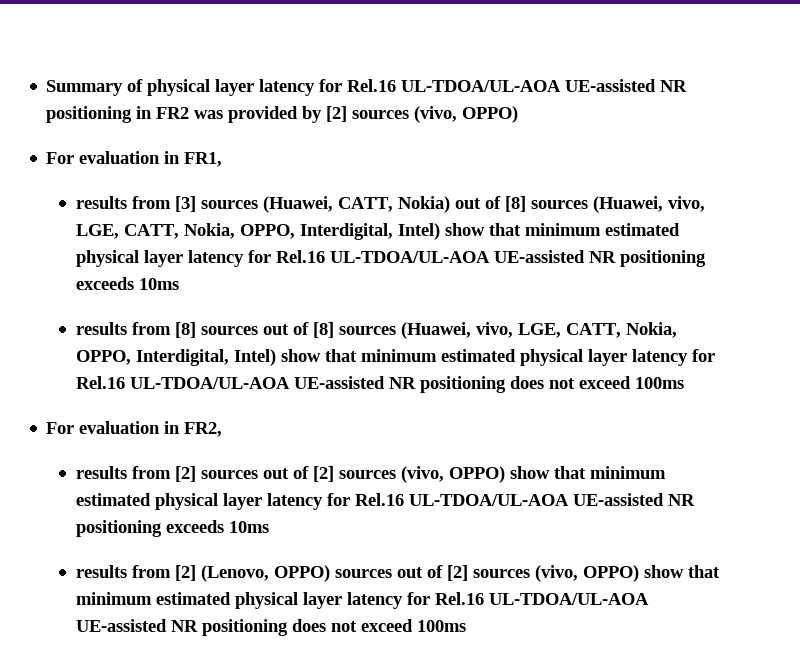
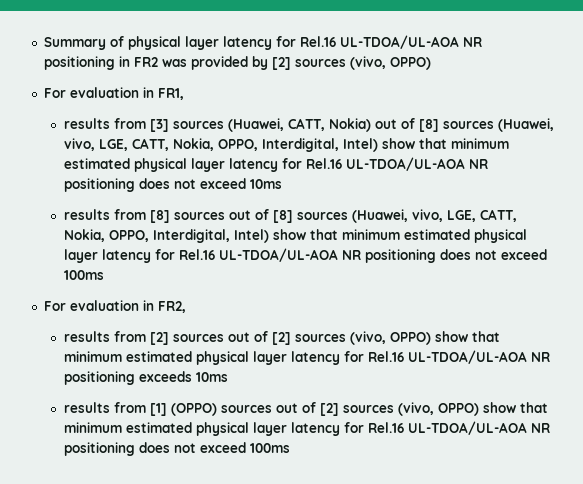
- Summary of physical layer latency for Rel.16 UL-TDOA/UL-AOA UE-assisted NR positioning in FR2 was provided by [2] sources (vivo, OPPO)
+ Summary of physical layer latency for Rel.16 UL-TDOA/UL-AOA NR positioning in FR2 was provided by [2] sources (vivo, OPPO)
- results from [3] sources (Huawei, CATT, Nokia) out of [8] sources (Huawei, vivo, LGE, CATT, Nokia, OPPO, Interdigital, Intel) show that minimum estimated physical layer latency for Rel.16 UL-TDOA/UL-AOA UE-assisted NR positioning exceeds 10ms
+ results from [3] sources (Huawei, CATT, Nokia) out of [8] sources (Huawei, vivo, LGE, CATT, Nokia, OPPO, Interdigital, Intel) show that minimum estimated physical layer latency for Rel.16 UL-TDOA/UL-AOA NR positioning does not exceed 10ms
- results from [8] sources out of [8] sources (Huawei, vivo, LGE, CATT, Nokia, OPPO, Interdigital, Intel) show that minimum estimated physical layer latency for Rel.16 UL-TDOA/UL-AOA UE-assisted NR positioning does not exceed 100ms
+ results from [8] sources out of [8] sources (Huawei, vivo, LGE, CATT, Nokia, OPPO, Interdigital, Intel) show that minimum estimated physical layer latency for Rel.16 UL-TDOA/UL-AOA NR positioning does not exceed 100ms
- results from [2] sources out of [2] sources (vivo, OPPO) show that minimum estimated physical layer latency for Rel.16 UL-TDOA/UL-AOA UE-assisted NR positioning exceeds 10ms
- results from [2] (Lenovo, OPPO) sources out of [2] sources (vivo, OPPO) show that minimum estimated physical layer latency for Rel.16 UL-TDOA/UL-AOA UE-assisted NR positioning does not exceed 100ms
+ results from [2] sources out of [2] sources (vivo, OPPO) show that minimum estimated physical layer latency for Rel.16 UL-TDOA/UL-AOA NR positioning exceeds 10ms
+ results from [1] (OPPO) sources out of [2] sources (vivo, OPPO) show that minimum estimated physical layer latency for Rel.16 UL-TDOA/UL-AOA NR positioning does not exceed 100ms

